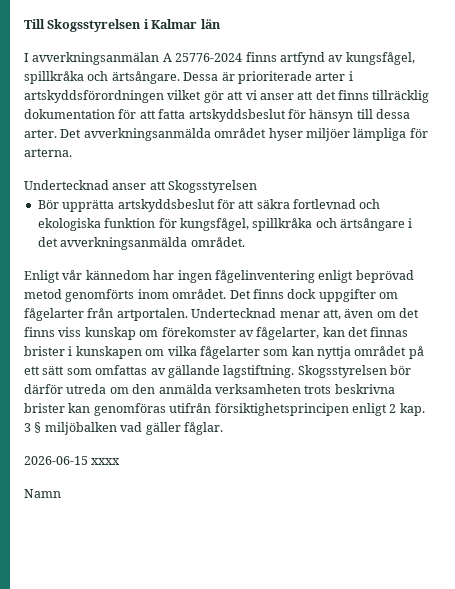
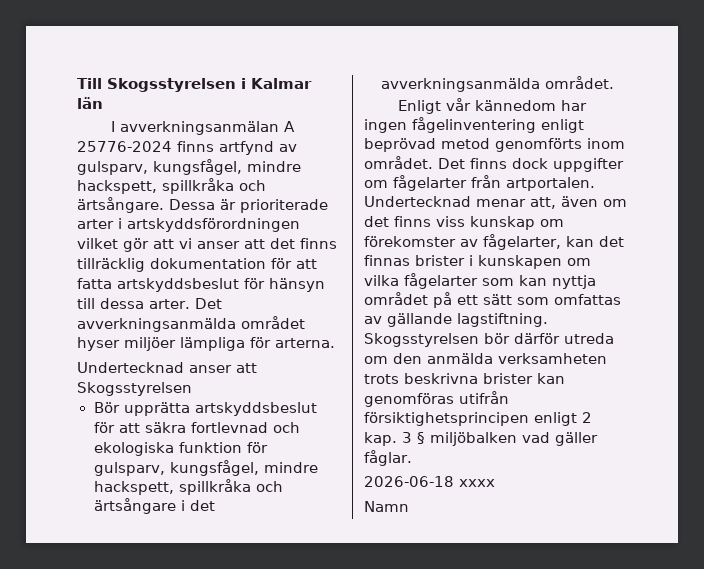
- I avverkningsanmälan A 25776-2024 finns artfynd av kungsfågel, spillkråka och ärtsångare.
+ I avverkningsanmälan A 25776-2024 finns artfynd av gulsparv, kungsfågel, mindre hackspett, spillkråka och ärtsångare.
- Bör upprätta artskyddsbeslut för att säkra fortlevnad och ekologiska funktion för kungsfågel, spillkråka och ärtsångare i det avverkningsanmälda området.
+ Bör upprätta artskyddsbeslut för att säkra fortlevnad och ekologiska funktion för gulsparv, kungsfågel, mindre hackspett, spillkråka och ärtsångare i det avverkningsanmälda området.
- 2026-06-15 xxxx
+ 2026-06-18 xxxx

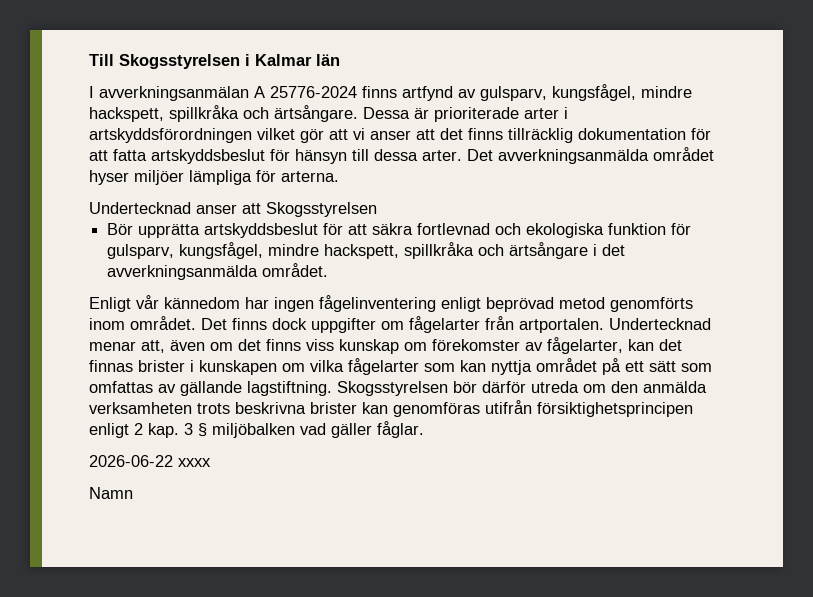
- 2026-06-18 xxxx
+ 2026-06-22 xxxx

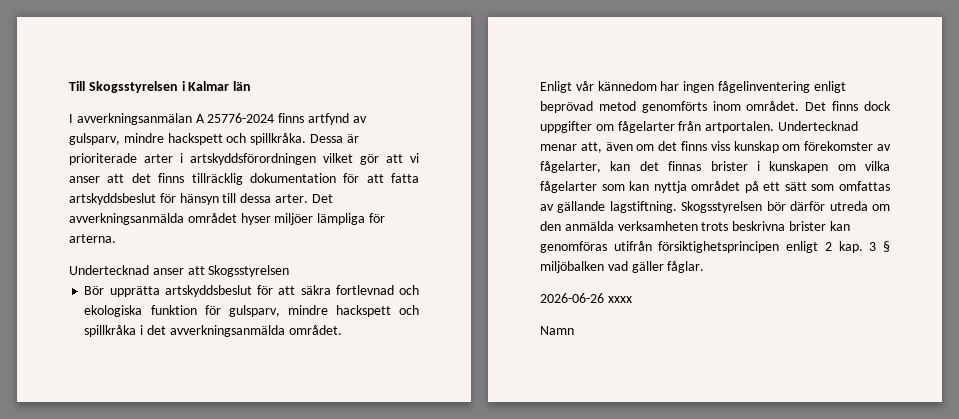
- I avverkningsanmälan A 25776-2024 finns artfynd av gulsparv, kungsfågel, mindre hackspett, spillkråka och ärtsångare.
+ I avverkningsanmälan A 25776-2024 finns artfynd av gulsparv, mindre hackspett och spillkråka.
- Bör upprätta artskyddsbeslut för att säkra fortlevnad och ekologiska funktion för gulsparv, kungsfågel, mindre hackspett, spillkråka och ärtsångare i det avverkningsanmälda området.
+ Bör upprätta artskyddsbeslut för att säkra fortlevnad och ekologiska funktion för gulsparv, mindre hackspett och spillkråka i det avverkningsanmälda området.
- 2026-06-22 xxxx
+ 2026-06-26 xxxx

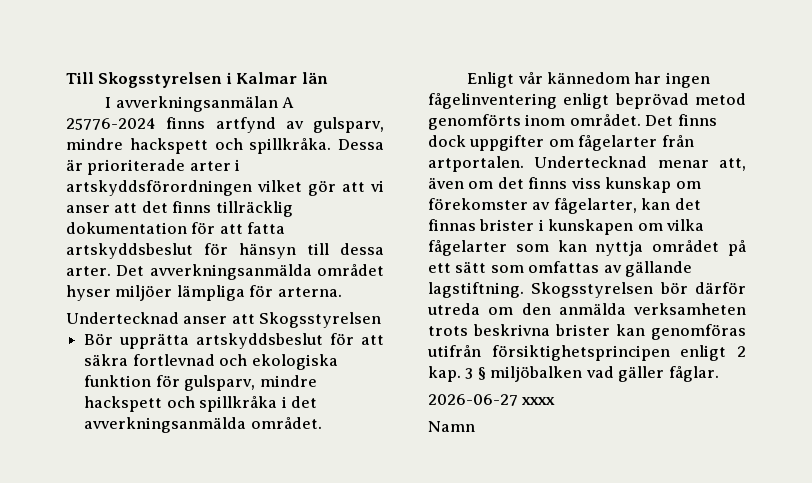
- 2026-06-26 xxxx
+ 2026-06-27 xxxx

